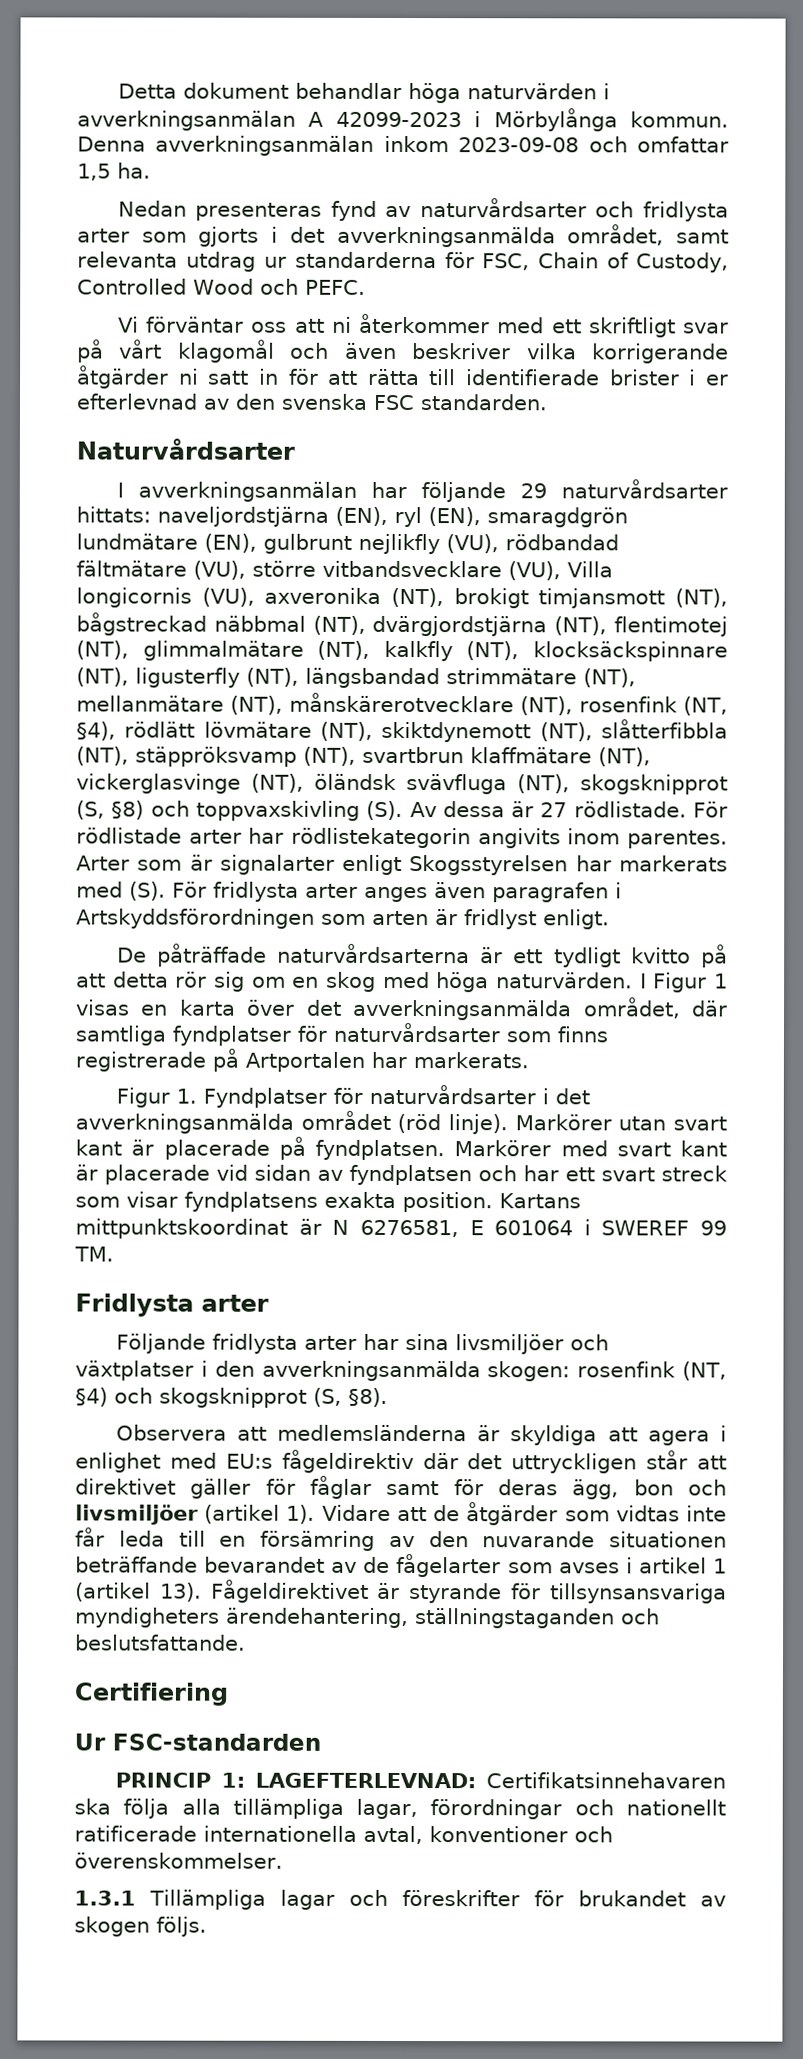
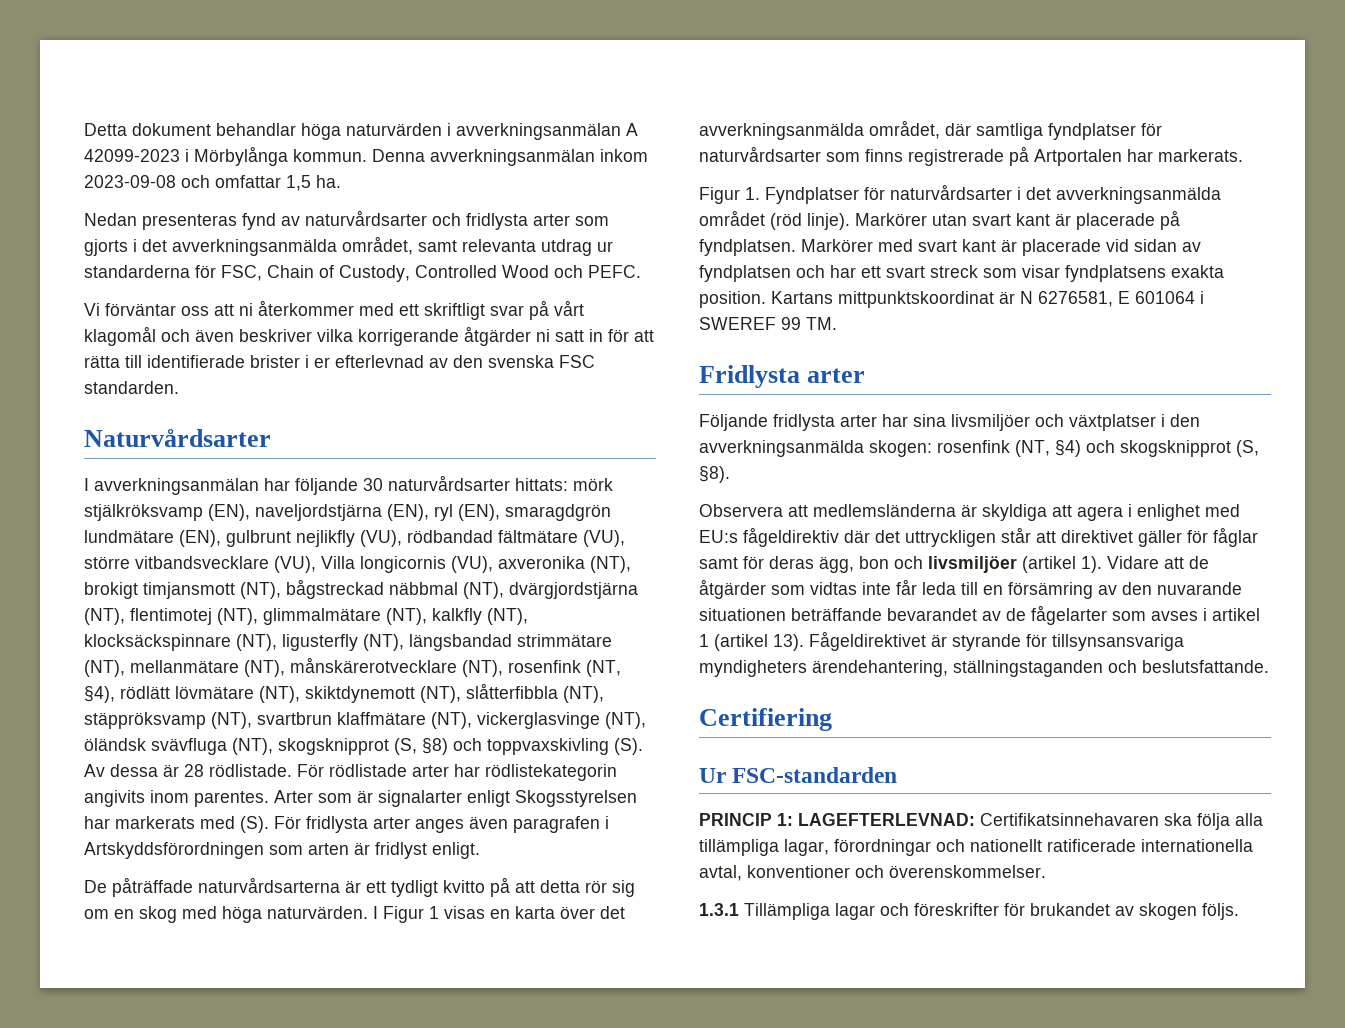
- I avverkningsanmälan har följande 29 naturvårdsarter hittats:
+ I avverkningsanmälan har följande 30 naturvårdsarter hittats:
- naveljordstjärna (EN), ryl (EN), smaragdgrön lundmätare (EN), gulbrunt nejlikfly (VU), rödbandad fältmätare (VU), större vitbandsvecklare (VU), Villa longicornis (VU), axveronika (NT), brokigt timjansmott (NT), bågstreckad näbbmal (NT), dvärgjordstjärna (NT), flentimotej (NT), glimmalmätare (NT), kalkfly (NT), klocksäckspinnare (NT), ligusterfly (NT), längsbandad strimmätare (NT), mellanmätare (NT), månskärerotvecklare (NT), rosenfink (NT, §4), rödlätt lövmätare (NT), skiktdynemott (NT), slåtterfibbla (NT), stäppröksvamp (NT), svartbrun klaffmätare (NT), vickerglasvinge (NT), öländsk svävfluga (NT), skogsknipprot (S, §8) och toppvaxskivling (S). Av dessa är 27 rödlistade.
+ mörk stjälkröksvamp (EN), naveljordstjärna (EN), ryl (EN), smaragdgrön lundmätare (EN), gulbrunt nejlikfly (VU), rödbandad fältmätare (VU), större vitbandsvecklare (VU), Villa longicornis (VU), axveronika (NT), brokigt timjansmott (NT), bågstreckad näbbmal (NT), dvärgjordstjärna (NT), flentimotej (NT), glimmalmätare (NT), kalkfly (NT), klocksäckspinnare (NT), ligusterfly (NT), längsbandad strimmätare (NT), mellanmätare (NT), månskärerotvecklare (NT), rosenfink (NT, §4), rödlätt lövmätare (NT), skiktdynemott (NT), slåtterfibbla (NT), stäppröksvamp (NT), svartbrun klaffmätare (NT), vickerglasvinge (NT), öländsk svävfluga (NT), skogsknipprot (S, §8) och toppvaxskivling (S). Av dessa är 28 rödlistade.

